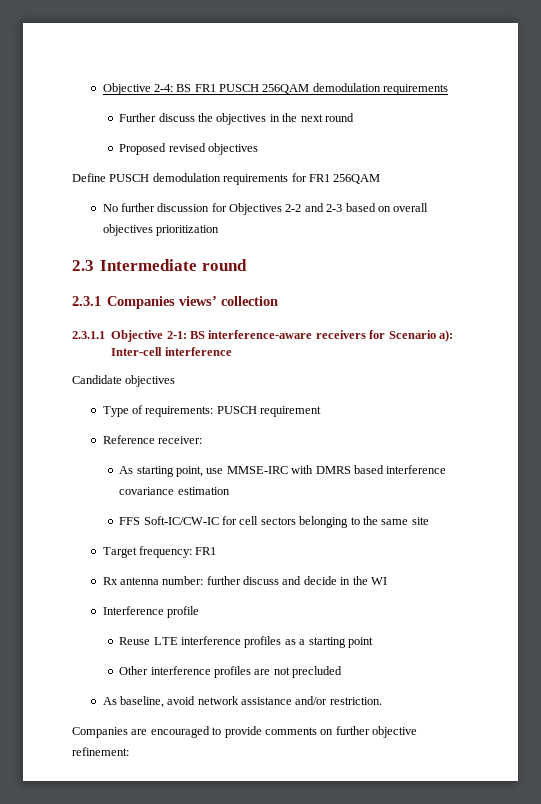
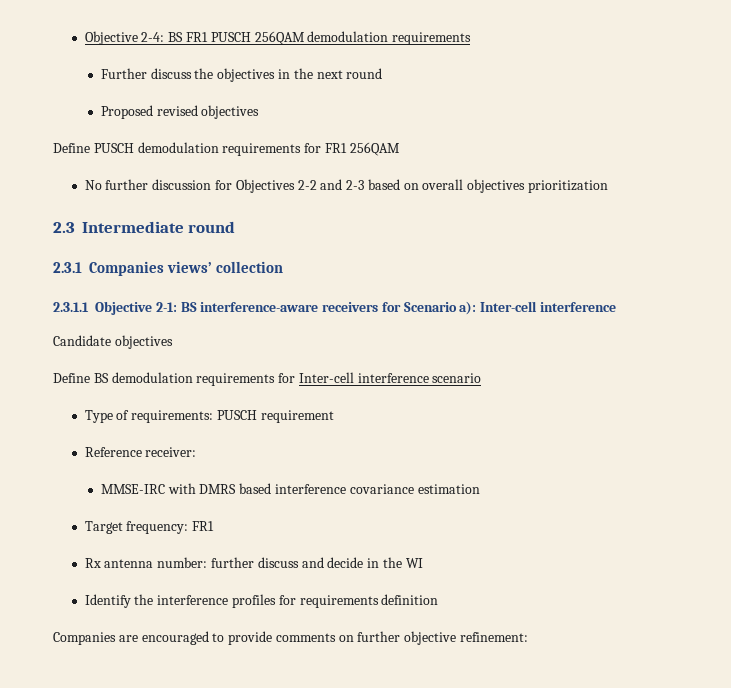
+ Define BS demodulation requirements for Inter-cell interference scenario
- As starting point, use MMSE-IRC with DMRS based interference covariance estimation
+ MMSE-IRC with DMRS based interference covariance estimation
- FFS Soft-IC/CW-IC for cell sectors belonging to the same site
- Interference profile
- Reuse LTE interference profiles as a starting point
- Other interference profiles are not precluded
- As baseline, avoid network assistance and/or restriction.
+ Identify the interference profiles for requirements definition

